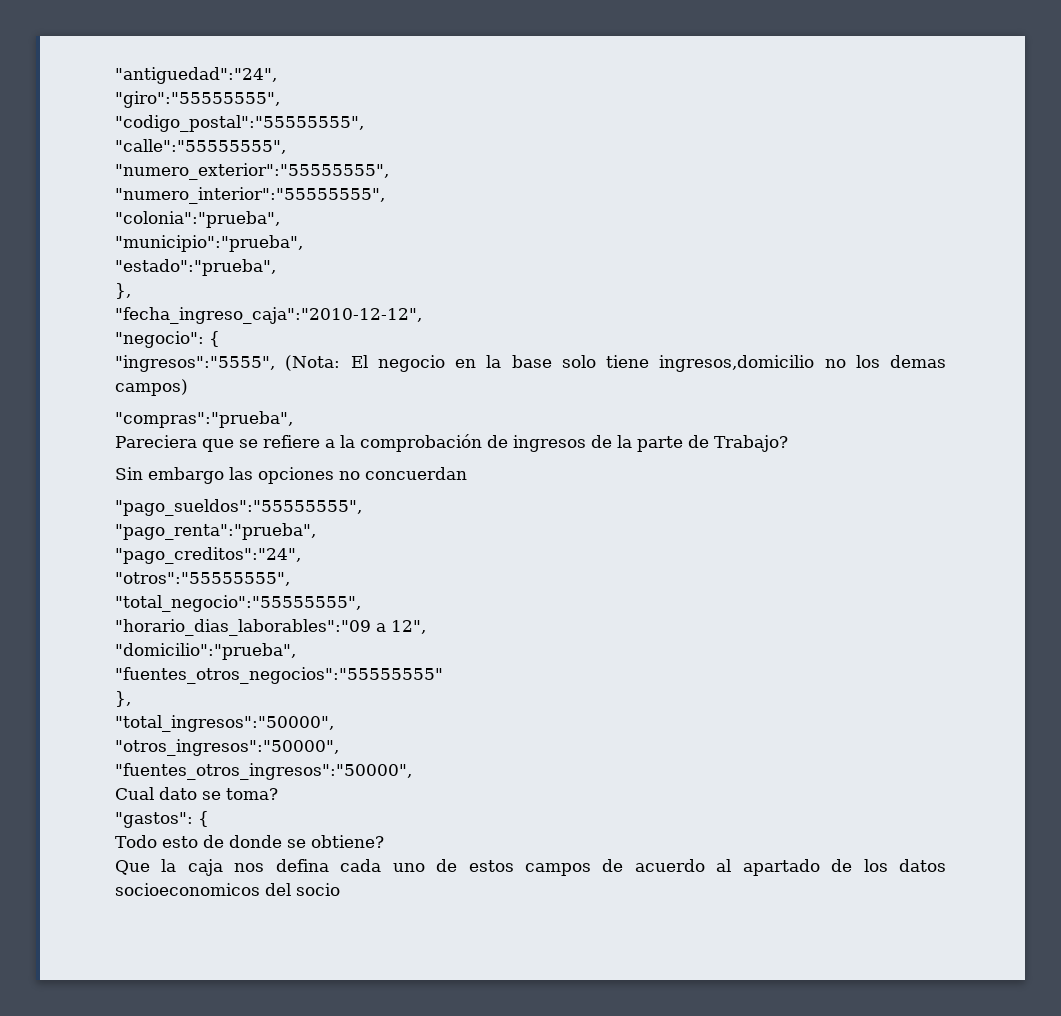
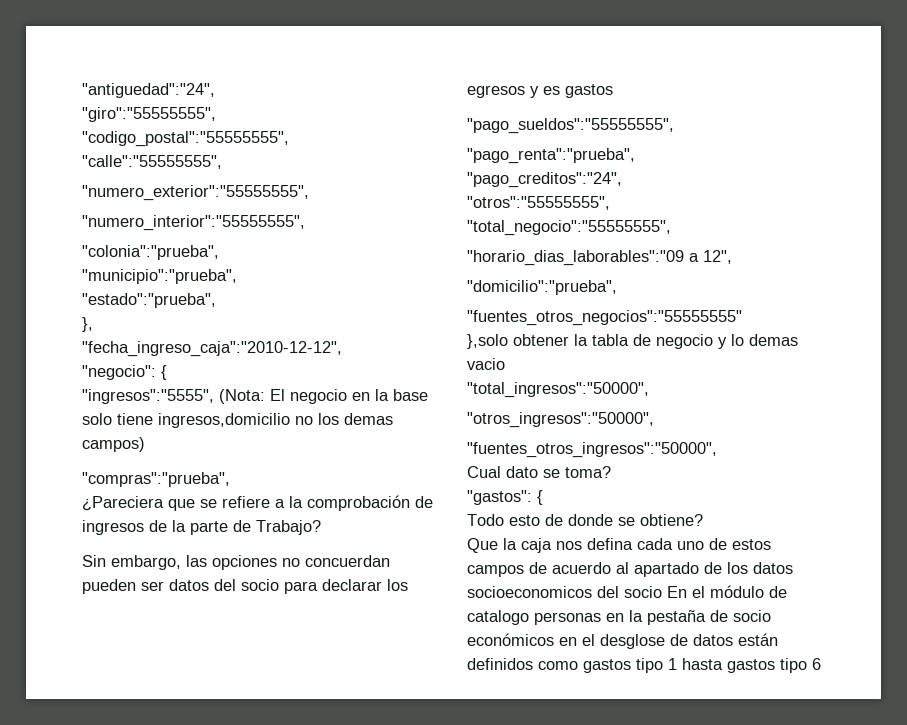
- Pareciera que se refiere a la comprobación de ingresos de la parte de Trabajo?
+ ¿Pareciera que se refiere a la comprobación de ingresos de la parte de Trabajo?
- Sin embargo las opciones no concuerdan
+ Sin embargo, las opciones no concuerdan pueden ser datos del socio para declarar los egresos y es gastos
  "fuentes_otros_negocios":"55555555"
- },
+ },solo obtener la tabla de negocio y lo demas vacio
- Que la caja nos defina cada uno de estos campos de acuerdo al apartado de los datos socioeconomicos del socio
+ Que la caja nos defina cada uno de estos campos de acuerdo al apartado de los datos socioeconomicos del socio En el módulo de catalogo personas en la pestaña de socio económicos en el desglose de datos están definidos como gastos tipo 1 hasta gastos tipo 6

